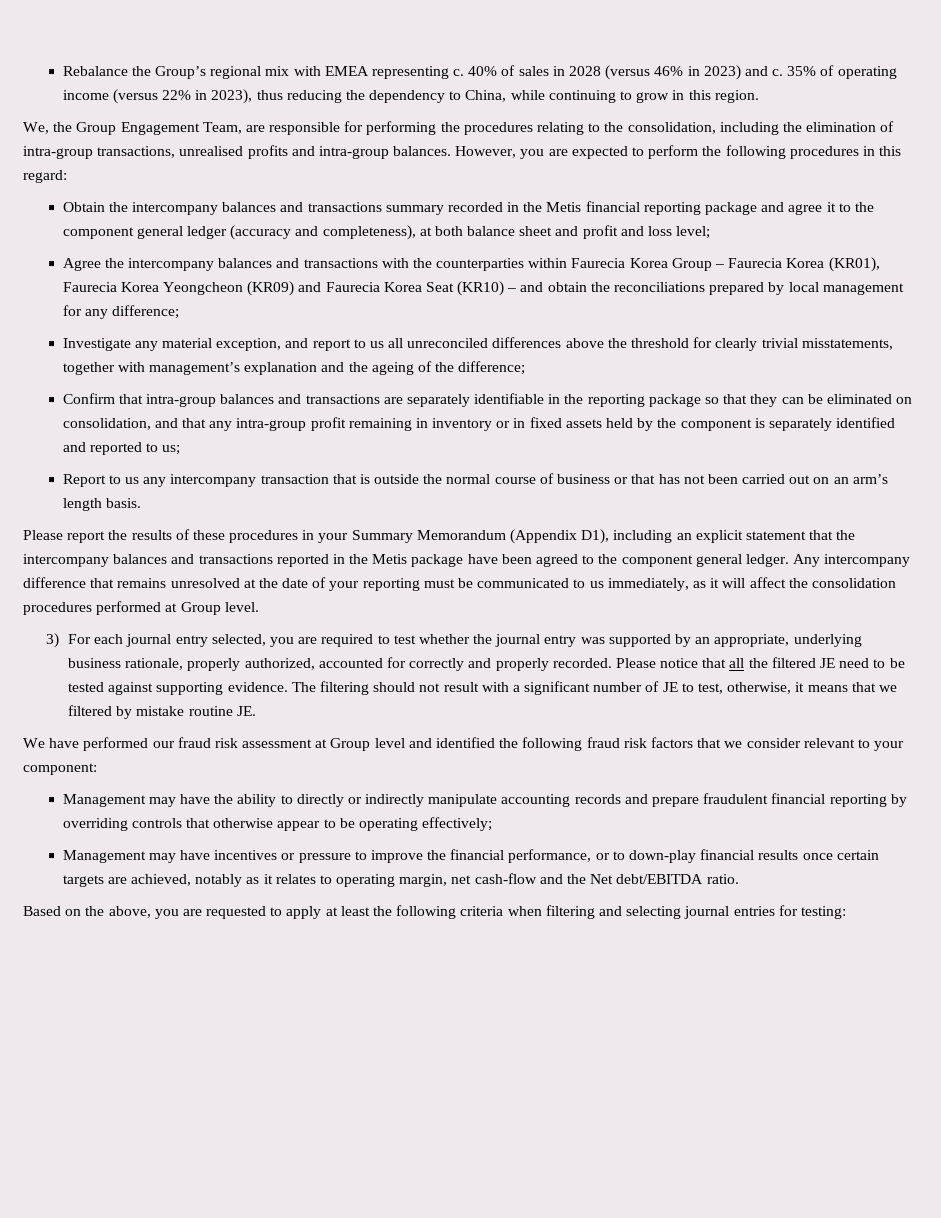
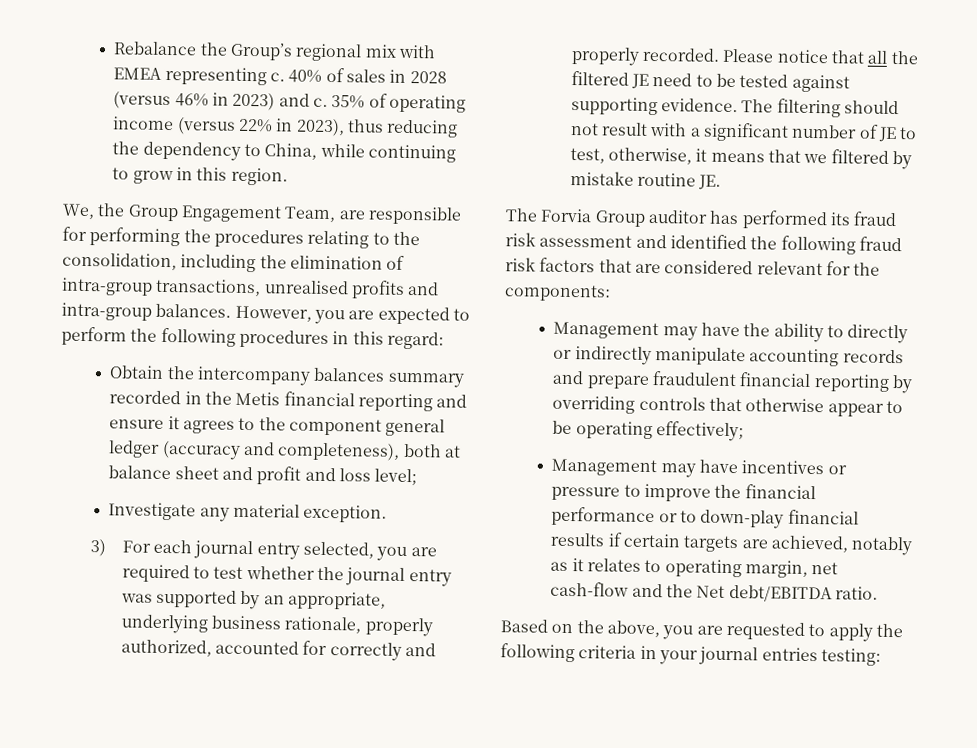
- Obtain the intercompany balances and transactions summary recorded in the Metis financial reporting package and agree it to the component general ledger (accuracy and completeness), at both balance sheet and profit and loss level;
+ Obtain the intercompany balances summary recorded in the Metis financial reporting and ensure it agrees to the component general ledger (accuracy and completeness), both at balance sheet and profit and loss level;
- Agree the intercompany balances and transactions with the counterparties within Faurecia Korea Group – Faurecia Korea (KR01), Faurecia Korea Yeongcheon (KR09) and Faurecia Korea Seat (KR10) – and obtain the reconciliations prepared by local management for any difference;
- Investigate any material exception, and report to us all unreconciled differences above the threshold for clearly trivial misstatements, together with management’s explanation and the ageing of the difference;
- Confirm that intra-group balances and transactions are separately identifiable in the reporting package so that they can be eliminated on consolidation, and that any intra-group profit remaining in inventory or in fixed assets held by the component is separately identified and reported to us;
- Report to us any intercompany transaction that is outside the normal course of business or that has not been carried out on an arm’s length basis.
- Please report the results of these procedures in your Summary Memorandum (Appendix D1), including an explicit statement that the intercompany balances and transactions reported in the Metis package have been agreed to the component general ledger. Any intercompany difference that remains unresolved at the date of your reporting must be communicated to us immediately, as it will affect the consolidation procedures performed at Group level.
+ Investigate any material exception.
- We have performed our fraud risk assessment at Group level and identified the following fraud risk factors that we consider relevant to your component:
+ The Forvia Group auditor has performed its fraud risk assessment and identified the following fraud risk factors that are considered relevant for the components:
- Management may have incentives or pressure to improve the financial performance, or to down-play financial results once certain targets are achieved, notably as it relates to operating margin, net cash-flow and the Net debt/EBITDA ratio.
+ Management may have incentives or pressure to improve the financial performance or to down-play financial results if certain targets are achieved, notably as it relates to operating margin, net cash-flow and the Net debt/EBITDA ratio.
- Based on the above, you are requested to apply at least the following criteria when filtering and selecting journal entries for testing:
+ Based on the above, you are requested to apply the following criteria in your journal entries testing:

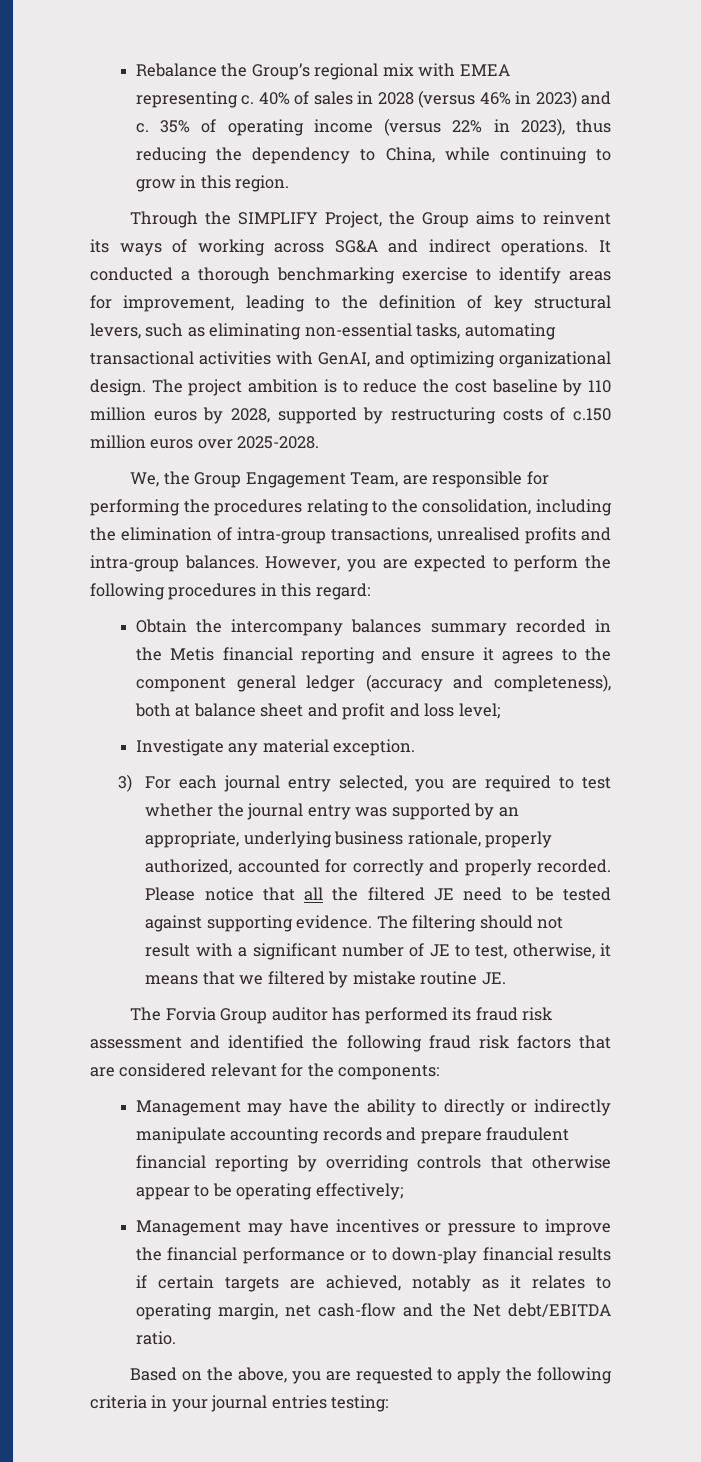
+ Through the SIMPLIFY Project, the Group aims to reinvent its ways of working across SG&A and indirect operations. It conducted a thorough benchmarking exercise to identify areas for improvement, leading to the definition of key structural levers, such as eliminating non-essential tasks, automating transactional activities with GenAI, and optimizing organizational design. The project ambition is to reduce the cost baseline by 110 million euros by 2028, supported by restructuring costs of c.150 million euros over 2025-2028.

